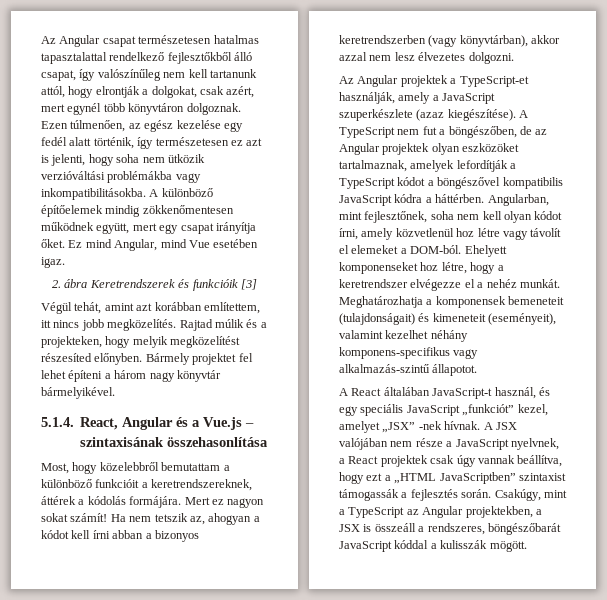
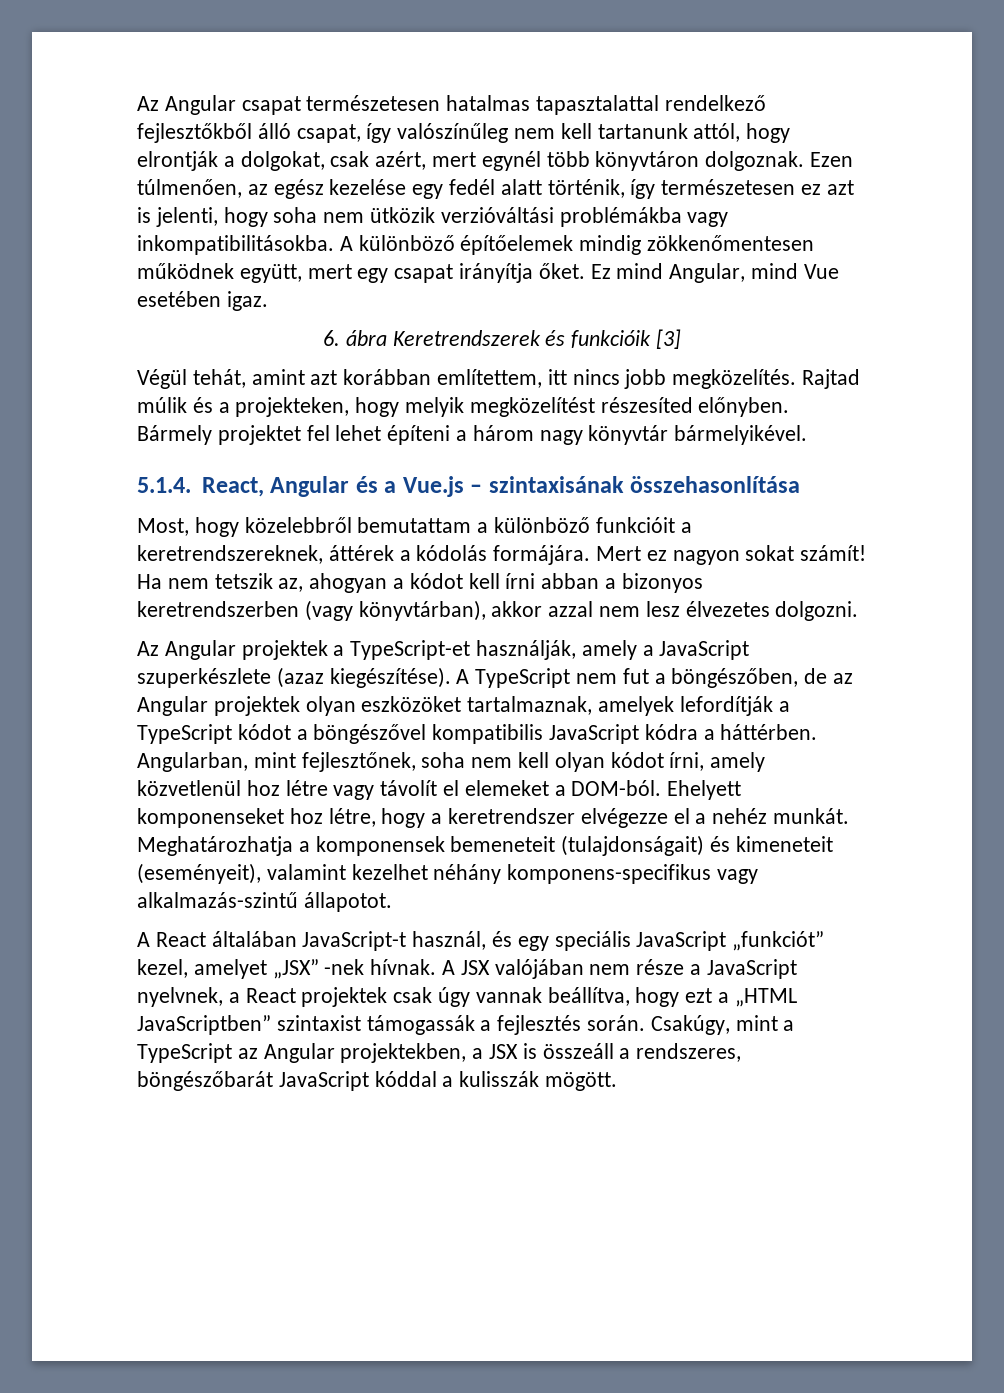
- 2. ábra Keretrendszerek és funkcióik [3]
+ 6. ábra Keretrendszerek és funkcióik [3]

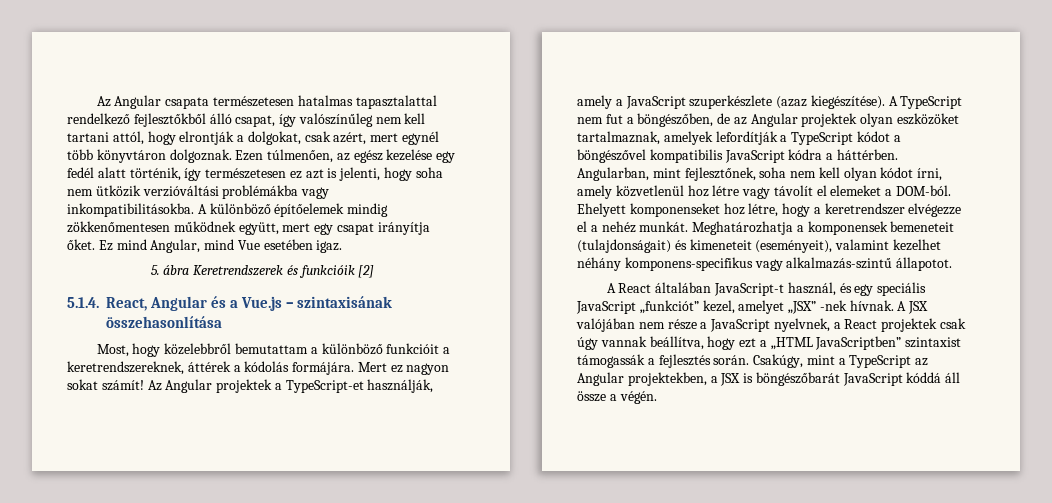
- Az Angular csapat természetesen hatalmas tapasztalattal rendelkező fejlesztőkből álló csapat, így valószínűleg nem kell tartanunk attól, hogy elrontják a dolgokat, csak azért, mert egynél több könyvtáron dolgoznak.
+ Az Angular csapata természetesen hatalmas tapasztalattal rendelkező fejlesztőkből álló csapat, így valószínűleg nem kell tartani attól, hogy elrontják a dolgokat, csak azért, mert egynél több könyvtáron dolgoznak.
- 6. ábra Keretrendszerek és funkcióik [3]
- Végül tehát, amint azt korábban említettem, itt nincs jobb megközelítés. Rajtad múlik és a projekteken, hogy melyik megközelítést részesíted előnyben. Bármely projektet fel lehet építeni a három nagy könyvtár bármelyikével.
+ 5. ábra Keretrendszerek és funkcióik [2]
- Mert ez nagyon sokat számít! Ha nem tetszik az, ahogyan a kódot kell írni abban a bizonyos keretrendszerben (vagy könyvtárban), akkor azzal nem lesz élvezetes dolgozni.
- Az Angular projektek a TypeScript-et használják, amely a JavaScript szuperkészlete (azaz kiegészítése).
+ Mert ez nagyon sokat számít! Az Angular projektek a TypeScript-et használják, amely a JavaScript szuperkészlete (azaz kiegészítése).
- Csakúgy, mint a TypeScript az Angular projektekben, a JSX is összeáll a rendszeres, böngészőbarát JavaScript kóddal a kulisszák mögött.
+ Csakúgy, mint a TypeScript az Angular projektekben, a JSX is böngészőbarát JavaScript kóddá áll össze a végén.

